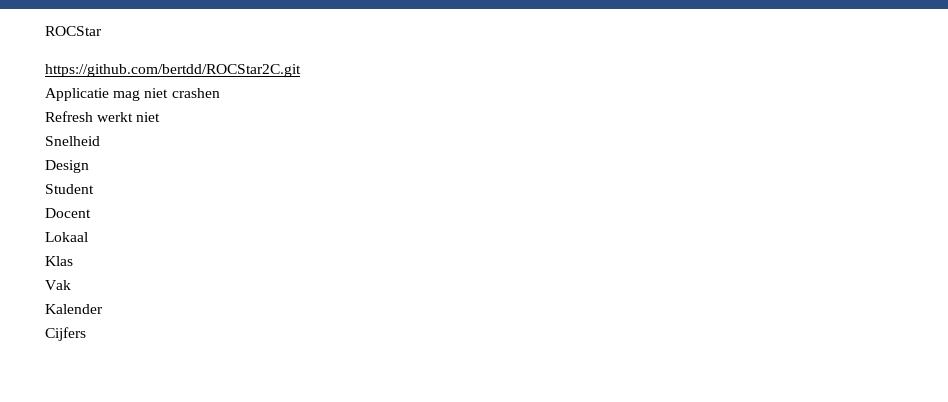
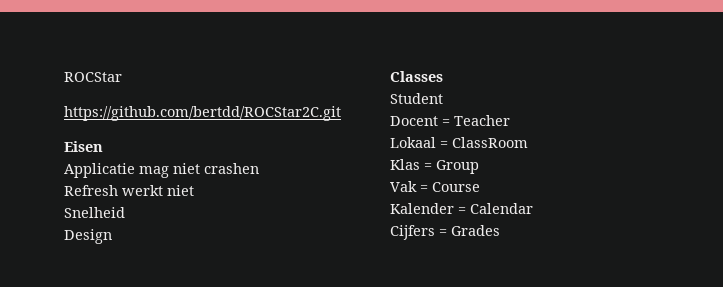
+ Eisen
+ Classes
- Docent
+ Docent = Teacher
- Lokaal
+ Lokaal = ClassRoom
- Klas
+ Klas = Group
- Vak
+ Vak = Course
- Kalender
+ Kalender = Calendar
- Cijfers
+ Cijfers = Grades

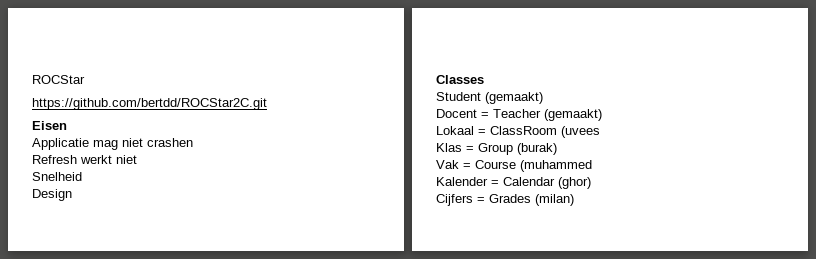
- Student
+ Student (gemaakt)
- Docent = Teacher
+ Docent = Teacher (gemaakt)
- Lokaal = ClassRoom
+ Lokaal = ClassRoom (uvees
- Klas = Group
+ Klas = Group (burak)
- Vak = Course
+ Vak = Course (muhammed
- Kalender = Calendar
+ Kalender = Calendar (ghor)
- Cijfers = Grades
+ Cijfers = Grades (milan)

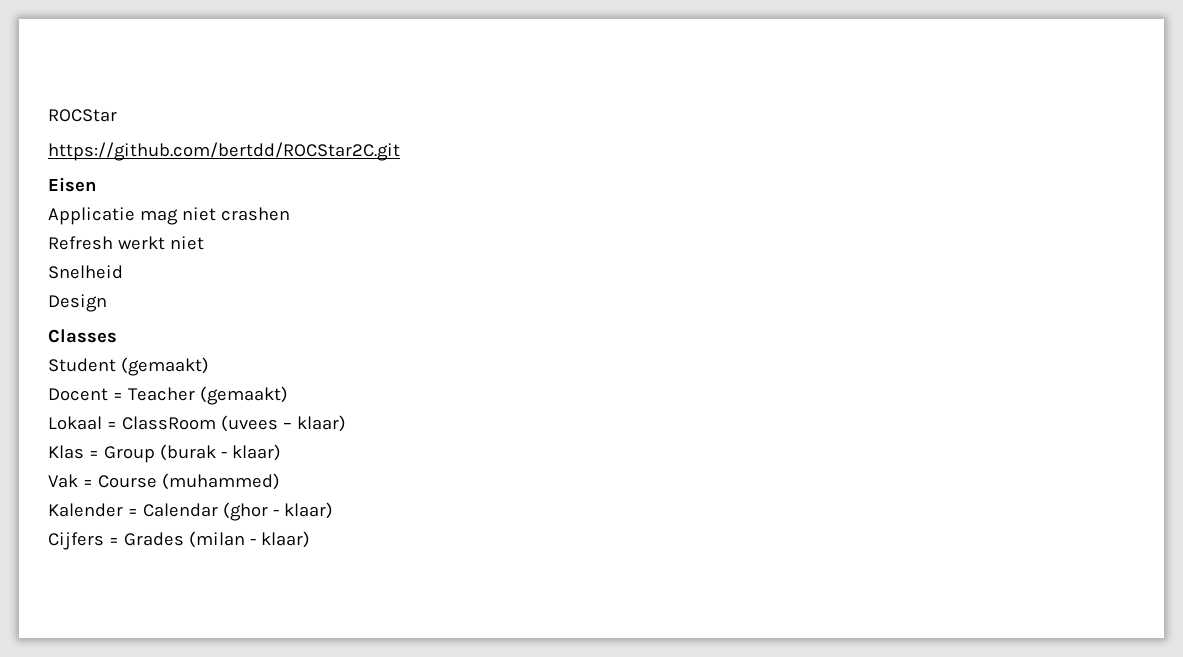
- Lokaal = ClassRoom (uvees
+ Lokaal = ClassRoom (uvees – klaar)
- Klas = Group (burak)
+ Klas = Group (burak - klaar)
- Vak = Course (muhammed
+ Vak = Course (muhammed)
- Kalender = Calendar (ghor)
+ Kalender = Calendar (ghor - klaar)
- Cijfers = Grades (milan)
+ Cijfers = Grades (milan - klaar)

